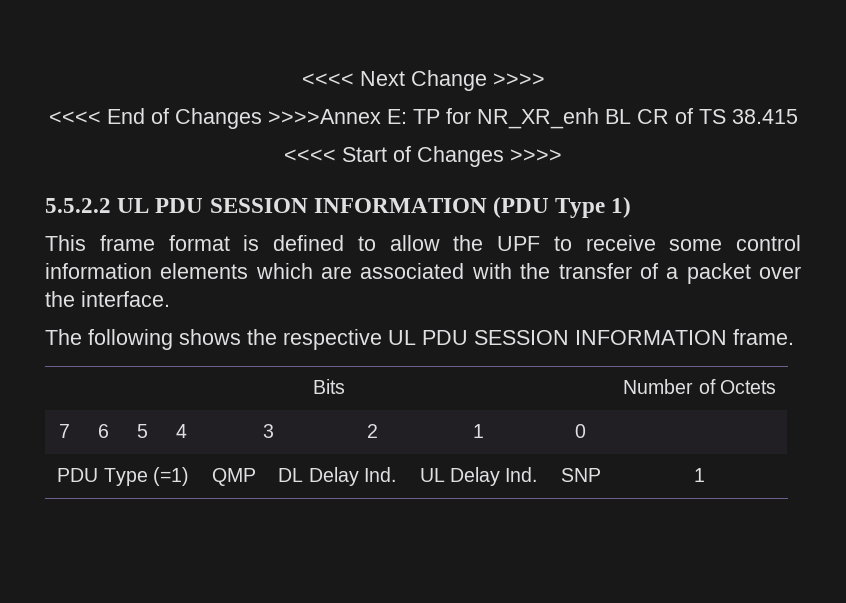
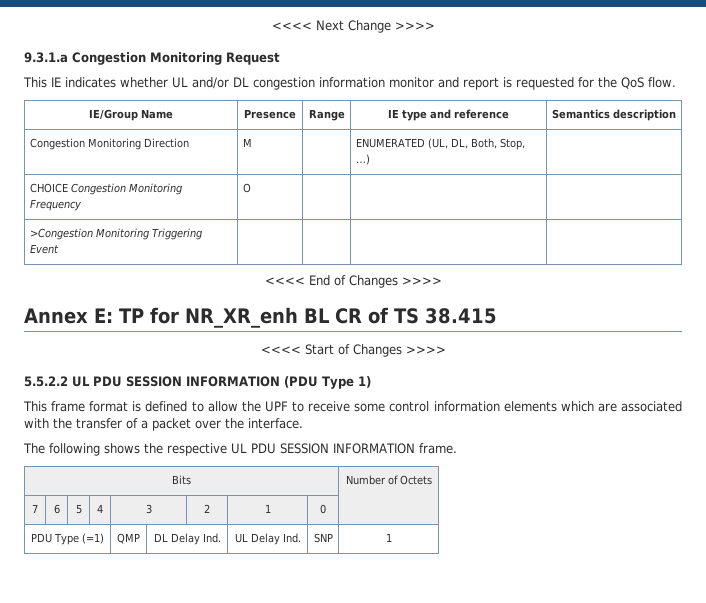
+ 9.3.1.a Congestion Monitoring Request
+ This IE indicates whether UL and/or DL congestion information monitor and report is requested for the QoS flow.
+ IE/Group Name | Presence | Range | IE type and reference | Semantics description
+ Congestion Monitoring Direction | M | | ENUMERATED (UL, DL, Both, Stop, …) |
+ CHOICE Congestion Monitoring Frequency | O | | |
+ >Congestion Monitoring Triggering Event | | | |
- <<<< End of Changes >>>>Annex E: TP for NR_XR_enh BL CR of TS 38.415
+ <<<< End of Changes >>>>
+ Annex E: TP for NR_XR_enh BL CR of TS 38.415

